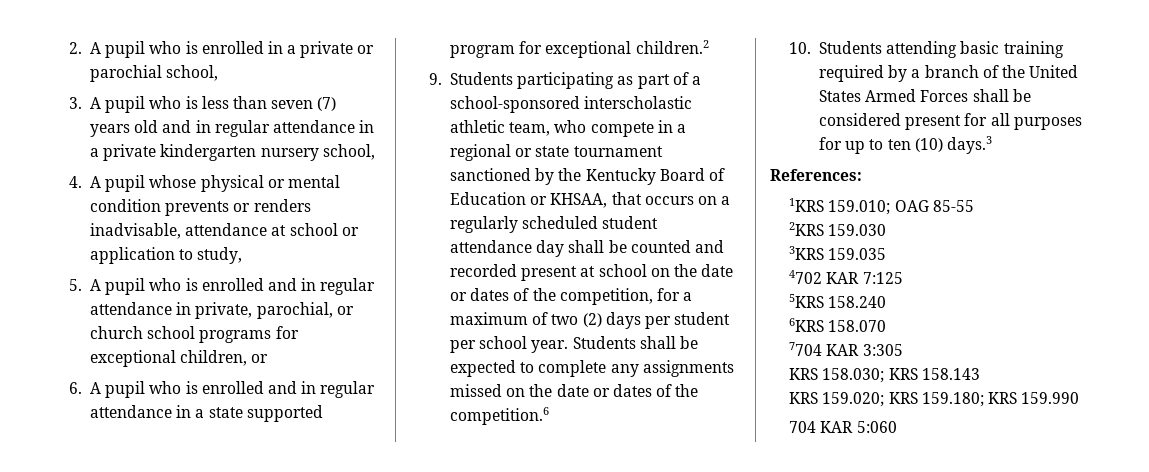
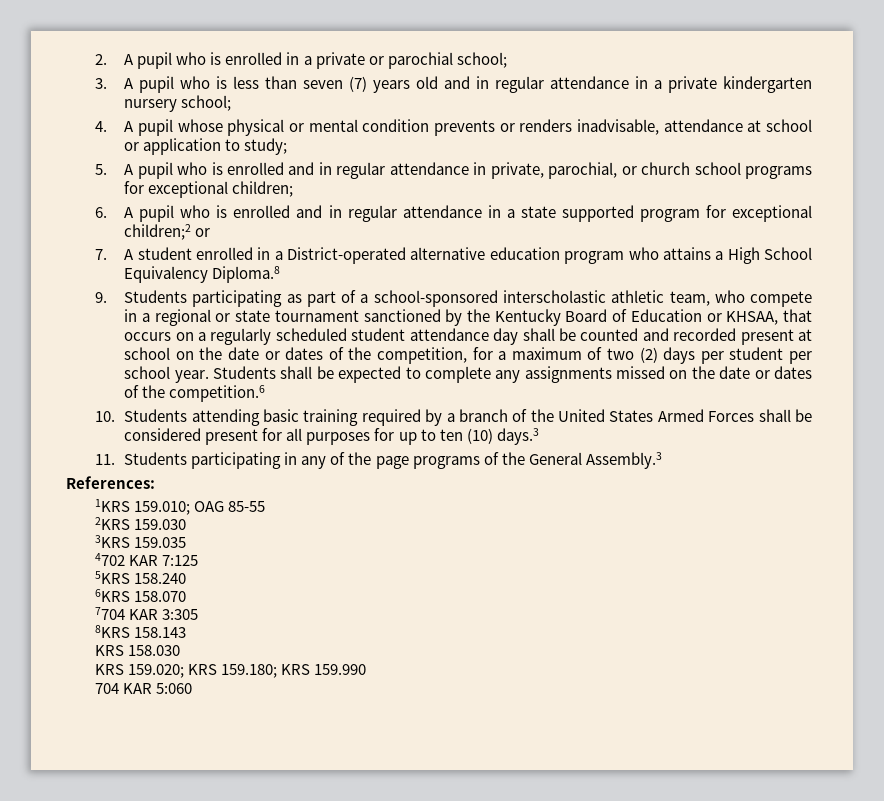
- 2. A pupil who is enrolled in a private or parochial school,
+ 2. A pupil who is enrolled in a private or parochial school;
- 3. A pupil who is less than seven (7) years old and in regular attendance in a private kindergarten nursery school,
+ 3. A pupil who is less than seven (7) years old and in regular attendance in a private kindergarten nursery school;
- 4. A pupil whose physical or mental condition prevents or renders inadvisable, attendance at school or application to study,
+ 4. A pupil whose physical or mental condition prevents or renders inadvisable, attendance at school or application to study;
- 5. A pupil who is enrolled and in regular attendance in private, parochial, or church school programs for exceptional children, or
+ 5. A pupil who is enrolled and in regular attendance in private, parochial, or church school programs for exceptional children;
- 6. A pupil who is enrolled and in regular attendance in a state supported program for exceptional children.2
+ 6. A pupil who is enrolled and in regular attendance in a state supported program for exceptional children;2 or
+ 7. A student enrolled in a District-operated alternative education program who attains a High School Equivalency Diploma.8
+ 11. Students participating in any of the page programs of the General Assembly.3
- KRS 158.030; KRS 158.143
+ 8KRS 158.143
+ KRS 158.030

